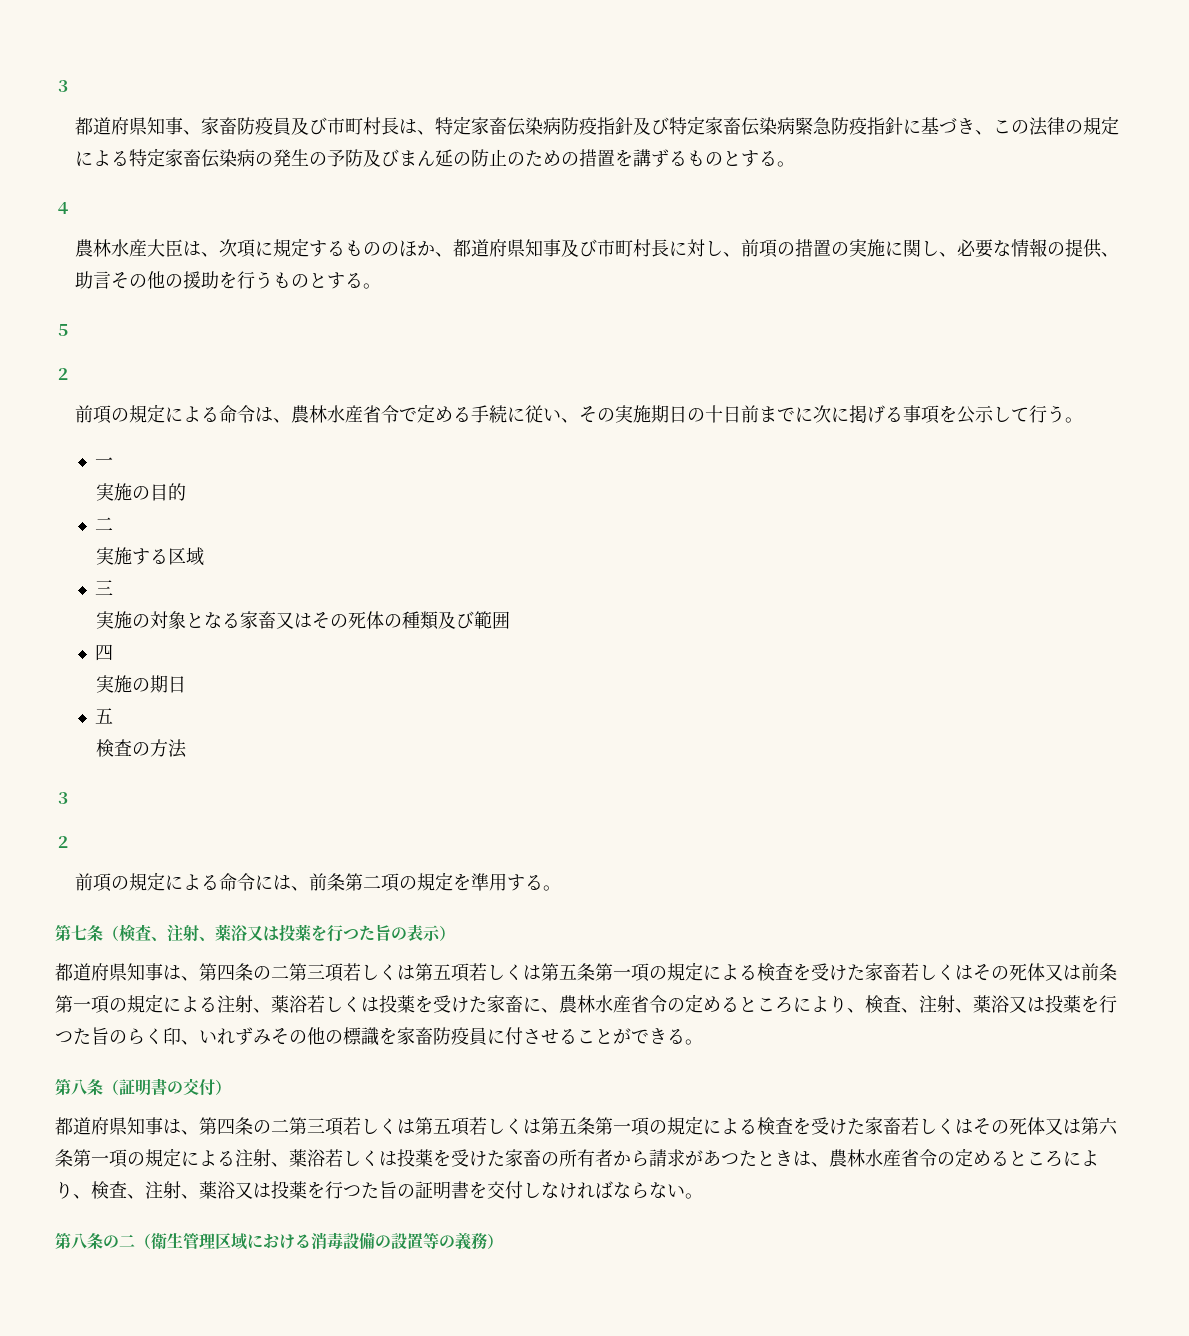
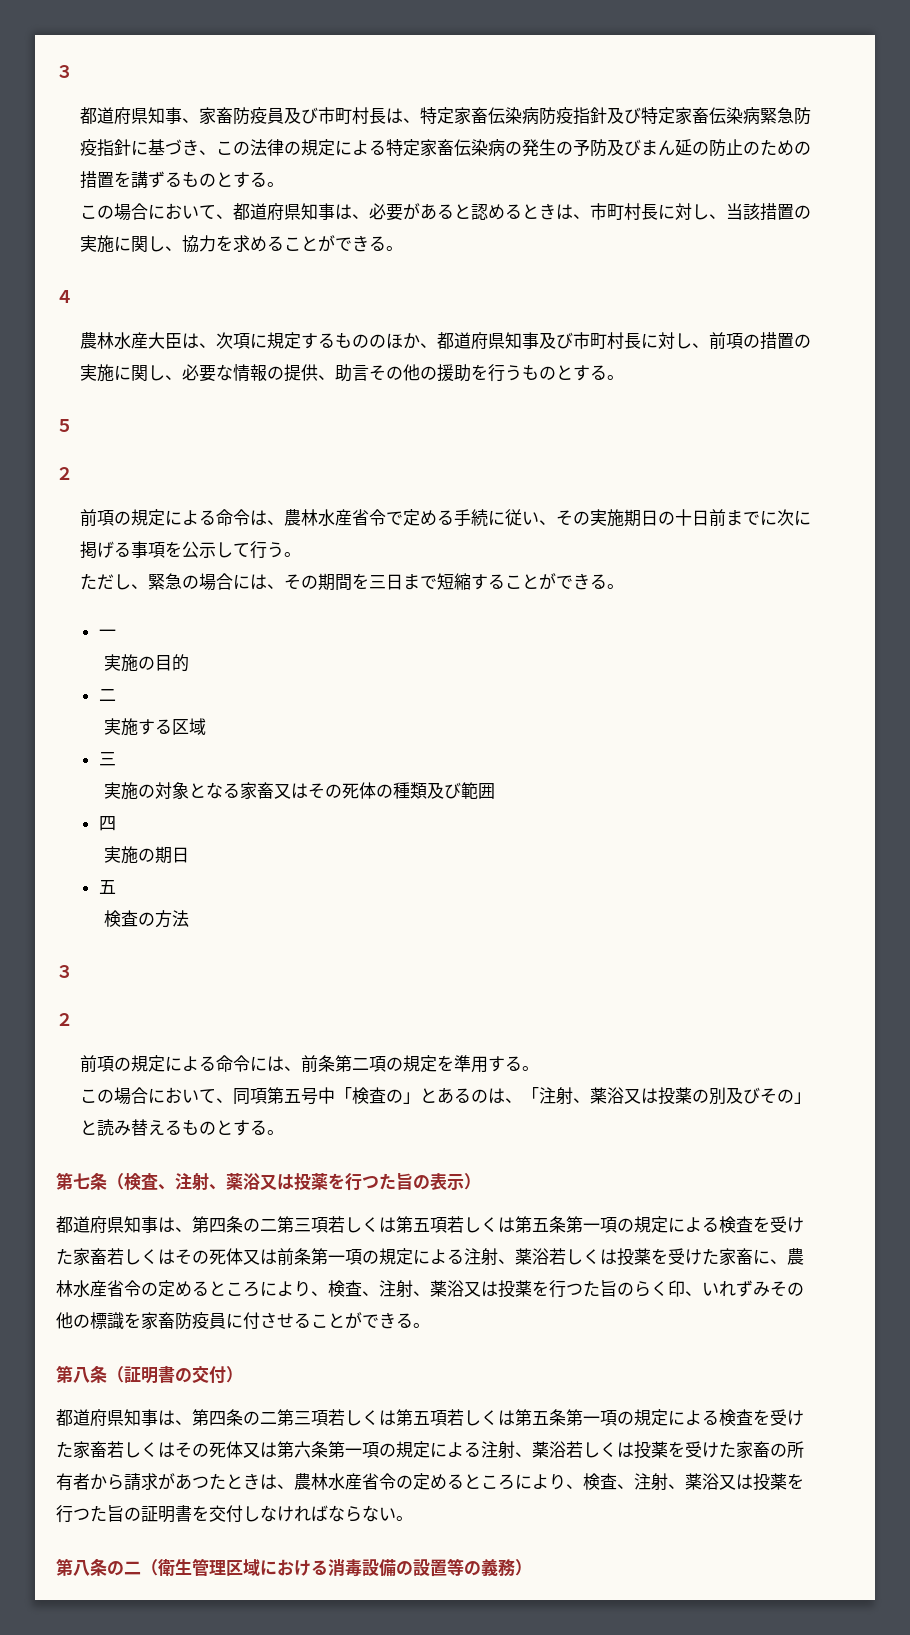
+ この場合において、都道府県知事は、必要があると認めるときは、市町村長に対し、当該措置の実施に関し、協力を求めることができる。
+ ただし、緊急の場合には、その期間を三日まで短縮することができる。
+ この場合において、同項第五号中「検査の」とあるのは、「注射、薬浴又は投薬の別及びその」と読み替えるものとする。

